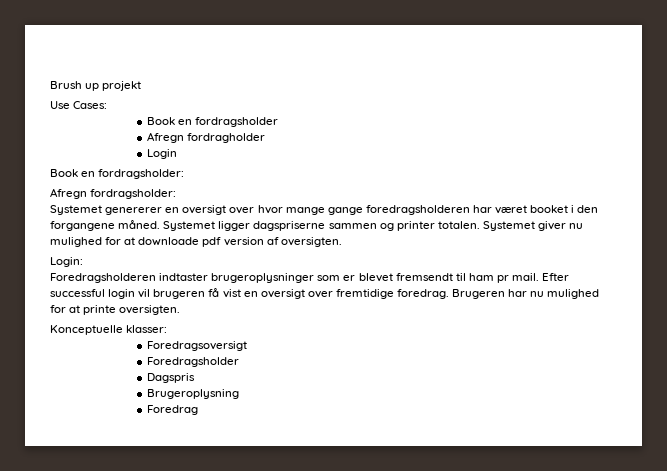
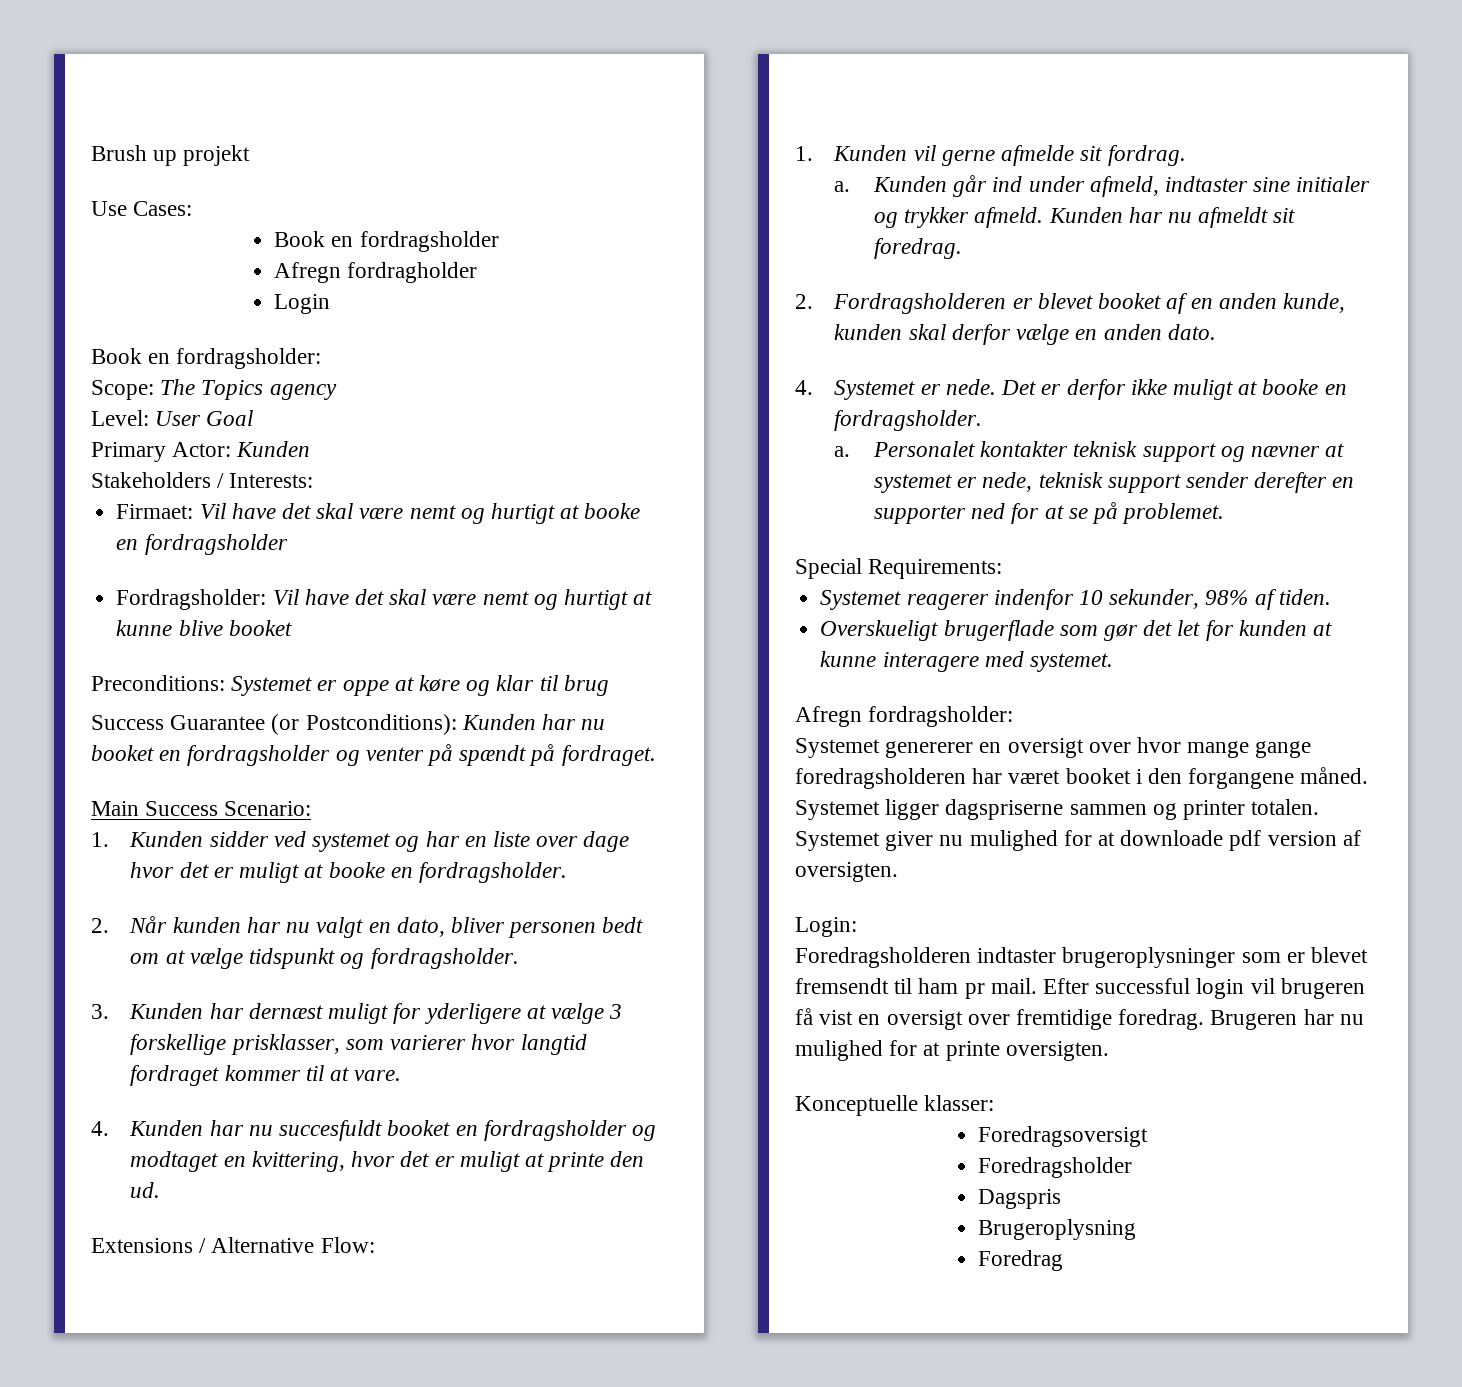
+ Scope: The Topics agency
+ Level: User Goal
+ Primary Actor: Kunden
+ Stakeholders / Interests:
+ Firmaet: Vil have det skal være nemt og hurtigt at booke en fordragsholder
+ Fordragsholder: Vil have det skal være nemt og hurtigt at kunne blive booket
+ Preconditions: Systemet er oppe at køre og klar til brug
+ Success Guarantee (or Postconditions): Kunden har nu booket en fordragsholder og venter på spændt på fordraget.
+ Main Success Scenario:
+ 1. Kunden sidder ved systemet og har en liste over dage hvor det er muligt at booke en fordragsholder.
+ 2. Når kunden har nu valgt en dato, bliver personen bedt om at vælge tidspunkt og fordragsholder.
+ 3. Kunden har dernæst muligt for yderligere at vælge 3 forskellige prisklasser, som varierer hvor langtid fordraget kommer til at vare.
+ 4. Kunden har nu succesfuldt booket en fordragsholder og modtaget en kvittering, hvor det er muligt at printe den ud.
+ Extensions / Alternative Flow:
+ 1. Kunden vil gerne afmelde sit fordrag.
+ a. Kunden går ind under afmeld, indtaster sine initialer og trykker afmeld. Kunden har nu afmeldt sit foredrag.
+ 2. Fordragsholderen er blevet booket af en anden kunde, kunden skal derfor vælge en anden dato.
+ 4. Systemet er nede. Det er derfor ikke muligt at booke en fordragsholder.
+ a. Personalet kontakter teknisk support og nævner at systemet er nede, teknisk support sender derefter en supporter ned for at se på problemet.
+ Special Requirements:
+ Systemet reagerer indenfor 10 sekunder, 98% af tiden.
+ Overskueligt brugerflade som gør det let for kunden at kunne interagere med systemet.

